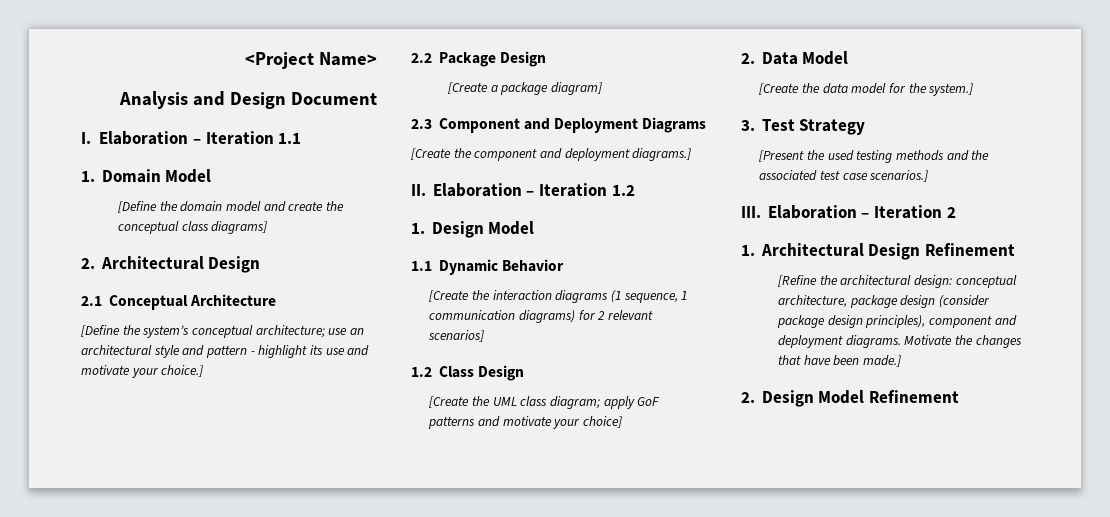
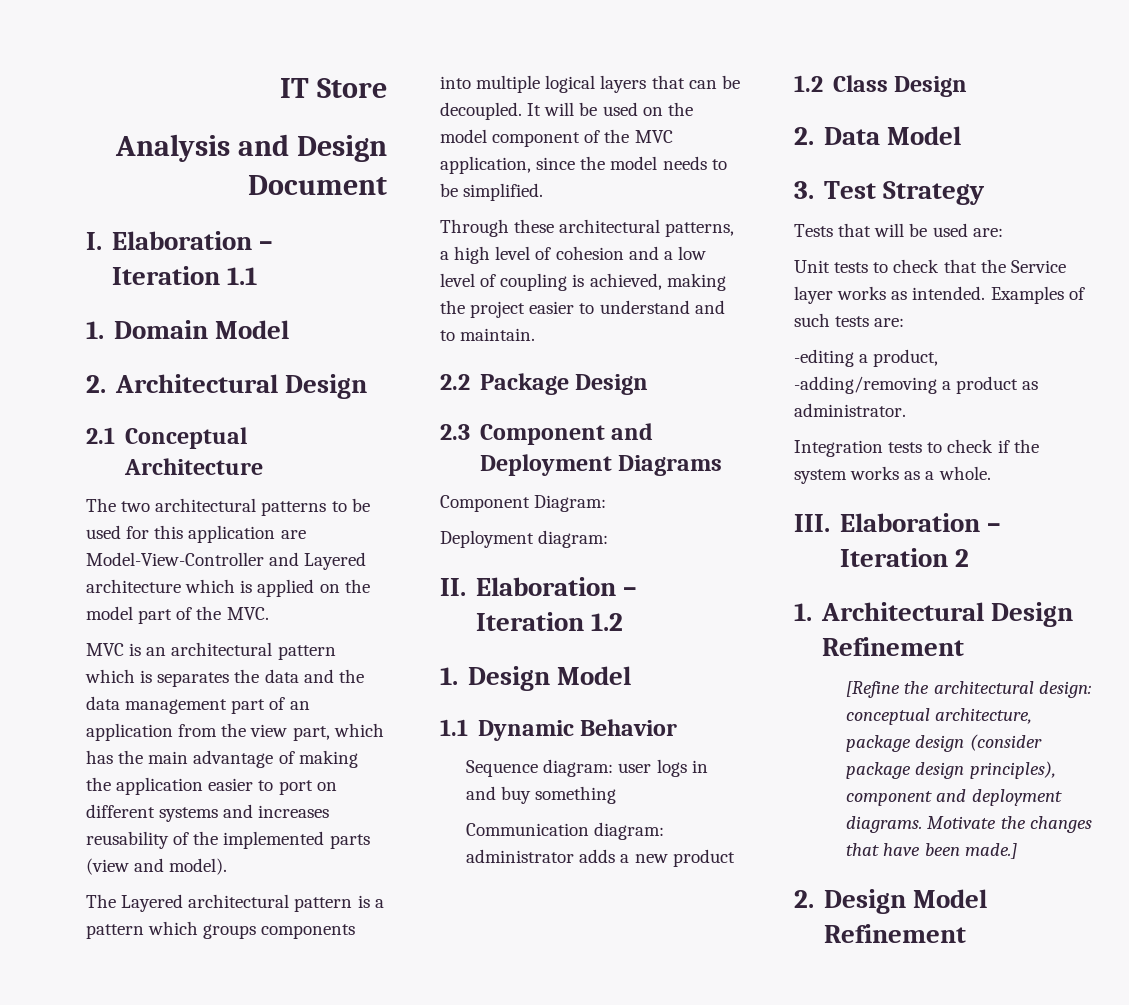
- <Project Name>
+ IT Store
- [Define the domain model and create the conceptual class diagrams]
- [Define the system’s conceptual architecture; use an architectural style and pattern - highlight its use and motivate your choice.]
+ The two architectural patterns to be used for this application are Model-View-Controller and Layered architecture which is applied on the model part of the MVC.
+ MVC is an architectural pattern which is separates the data and the data management part of an application from the view part, which has the main advantage of making the application easier to port on different systems and increases reusability of the implemented parts (view and model).
+ The Layered architectural pattern is a pattern which groups components into multiple logical layers that can be decoupled. It will be used on the model component of the MVC application, since the model needs to be simplified.
+ Through these architectural patterns, a high level of cohesion and a low level of coupling is achieved, making the project easier to understand and to maintain.
- [Create a package diagram]
- [Create the component and deployment diagrams.]
+ Component Diagram:
+ Deployment diagram:
- [Create the interaction diagrams (1 sequence, 1 communication diagrams) for 2 relevant scenarios]
+ Sequence diagram: user logs in and buy something
+ Communication diagram: administrator adds a new product
  1.2 Class Design
- [Create the UML class diagram; apply GoF patterns and motivate your choice]
  2. Data Model
- [Create the data model for the system.]
  3. Test Strategy
- [Present the used testing methods and the associated test case scenarios.]
+ Tests that will be used are:
+ Unit tests to check that the Service layer works as intended. Examples of such tests are:
+ -editing a product,
+ -adding/removing a product as administrator.
+ Integration tests to check if the system works as a whole.

